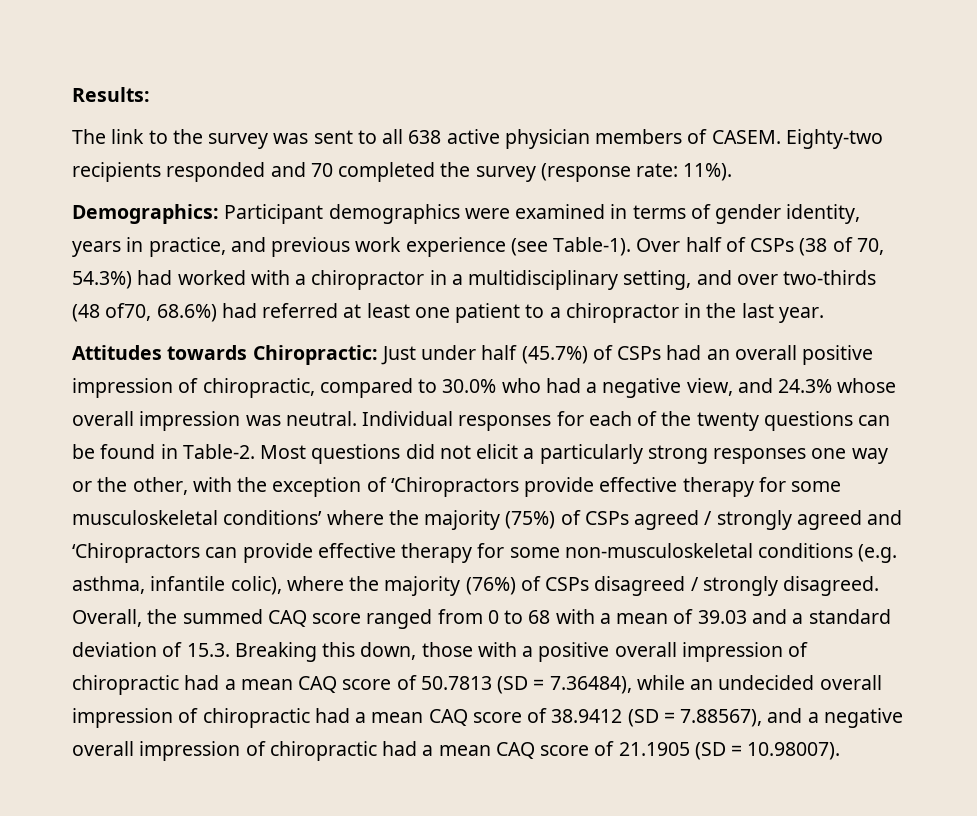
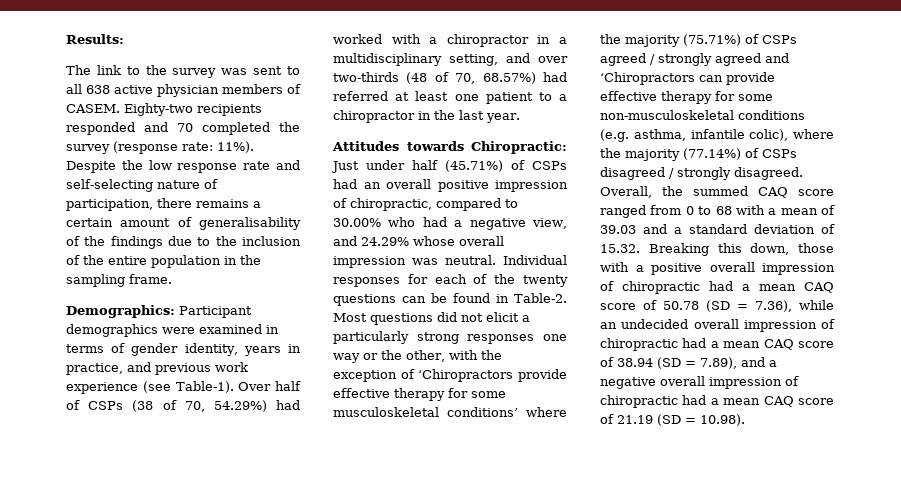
+ Despite the low response rate and self-selecting nature of participation, there remains a certain amount of generalisability of the findings due to the inclusion of the entire population in the sampling frame.
- Over half of CSPs (38 of 70, 54.3%) had worked with a chiropractor in a multidisciplinary setting, and over two-thirds (48 of70, 68.6%) had referred at least one patient to a chiropractor in the last year.
+ Over half of CSPs (38 of 70, 54.29%) had worked with a chiropractor in a multidisciplinary setting, and over two-thirds (48 of 70, 68.57%) had referred at least one patient to a chiropractor in the last year.
- Attitudes towards Chiropractic: Just under half (45.7%) of CSPs had an overall positive impression of chiropractic, compared to 30.0% who had a negative view, and 24.3% whose overall impression was neutral.
+ Attitudes towards Chiropractic: Just under half (45.71%) of CSPs had an overall positive impression of chiropractic, compared to 30.00% who had a negative view, and 24.29% whose overall impression was neutral.
- Most questions did not elicit a particularly strong responses one way or the other, with the exception of ‘Chiropractors provide effective therapy for some musculoskeletal conditions’ where the majority (75%) of CSPs agreed / strongly agreed and ‘Chiropractors can provide effective therapy for some non-musculoskeletal conditions (e.g. asthma, infantile colic), where the majority (76%) of CSPs disagreed / strongly disagreed.
+ Most questions did not elicit a particularly strong responses one way or the other, with the exception of ‘Chiropractors provide effective therapy for some musculoskeletal conditions’ where the majority (75.71%) of CSPs agreed / strongly agreed and ‘Chiropractors can provide effective therapy for some non-musculoskeletal conditions (e.g. asthma, infantile colic), where the majority (77.14%) of CSPs disagreed / strongly disagreed.
- Overall, the summed CAQ score ranged from 0 to 68 with a mean of 39.03 and a standard deviation of 15.3. Breaking this down, those with a positive overall impression of chiropractic had a mean CAQ score of 50.7813 (SD = 7.36484), while an undecided overall impression of chiropractic had a mean CAQ score of 38.9412 (SD = 7.88567), and a negative overall impression of chiropractic had a mean CAQ score of 21.1905 (SD = 10.98007).
+ Overall, the summed CAQ score ranged from 0 to 68 with a mean of 39.03 and a standard deviation of 15.32. Breaking this down, those with a positive overall impression of chiropractic had a mean CAQ score of 50.78 (SD = 7.36), while an undecided overall impression of chiropractic had a mean CAQ score of 38.94 (SD = 7.89), and a negative overall impression of chiropractic had a mean CAQ score of 21.19 (SD = 10.98).

